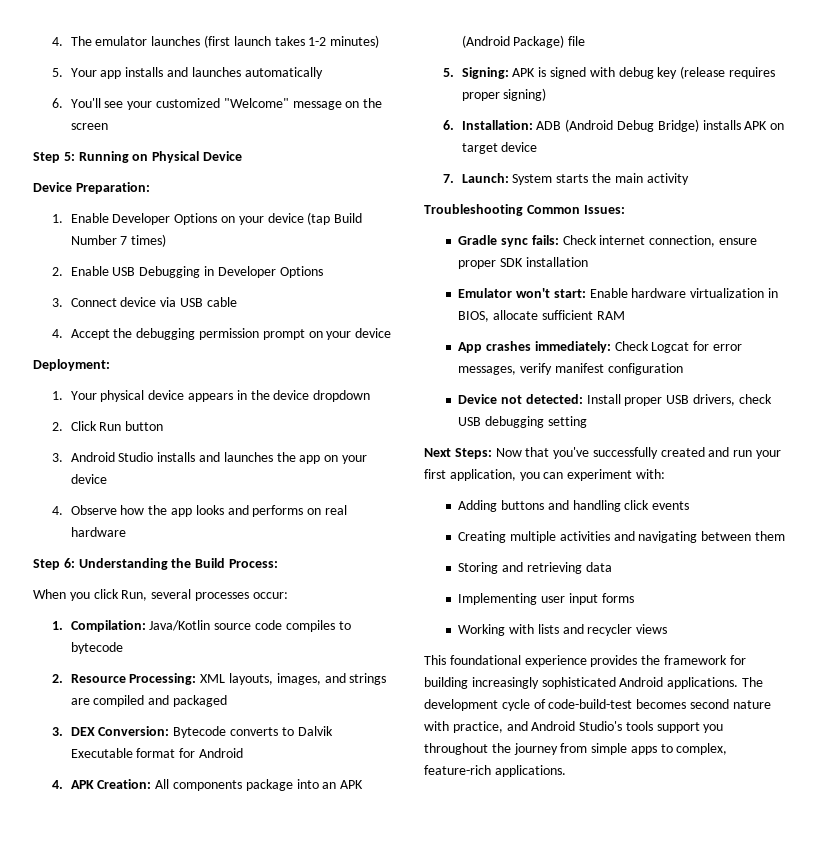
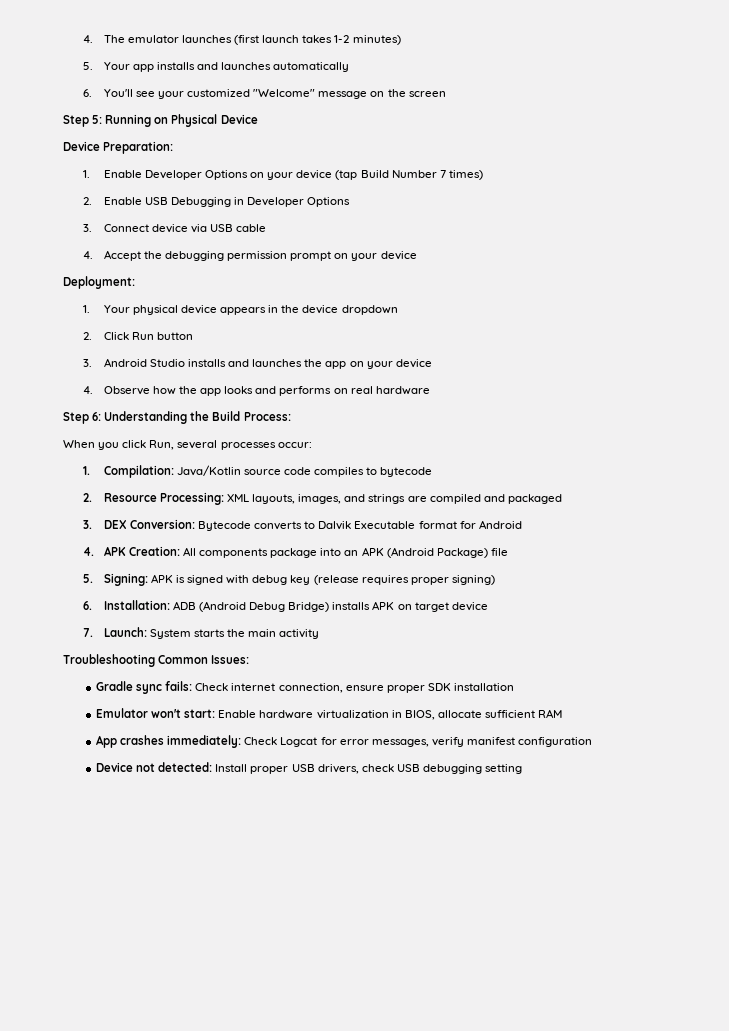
- Next Steps: Now that you've successfully created and run your first application, you can experiment with:
- Adding buttons and handling click events
- Creating multiple activities and navigating between them
- Storing and retrieving data
- Implementing user input forms
- Working with lists and recycler views
- This foundational experience provides the framework for building increasingly sophisticated Android applications. The development cycle of code-build-test becomes second nature with practice, and Android Studio's tools support you throughout the journey from simple apps to complex, feature-rich applications.

